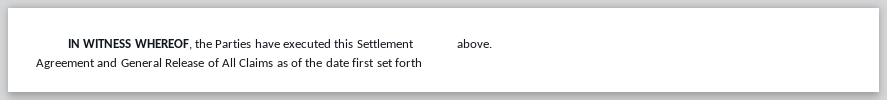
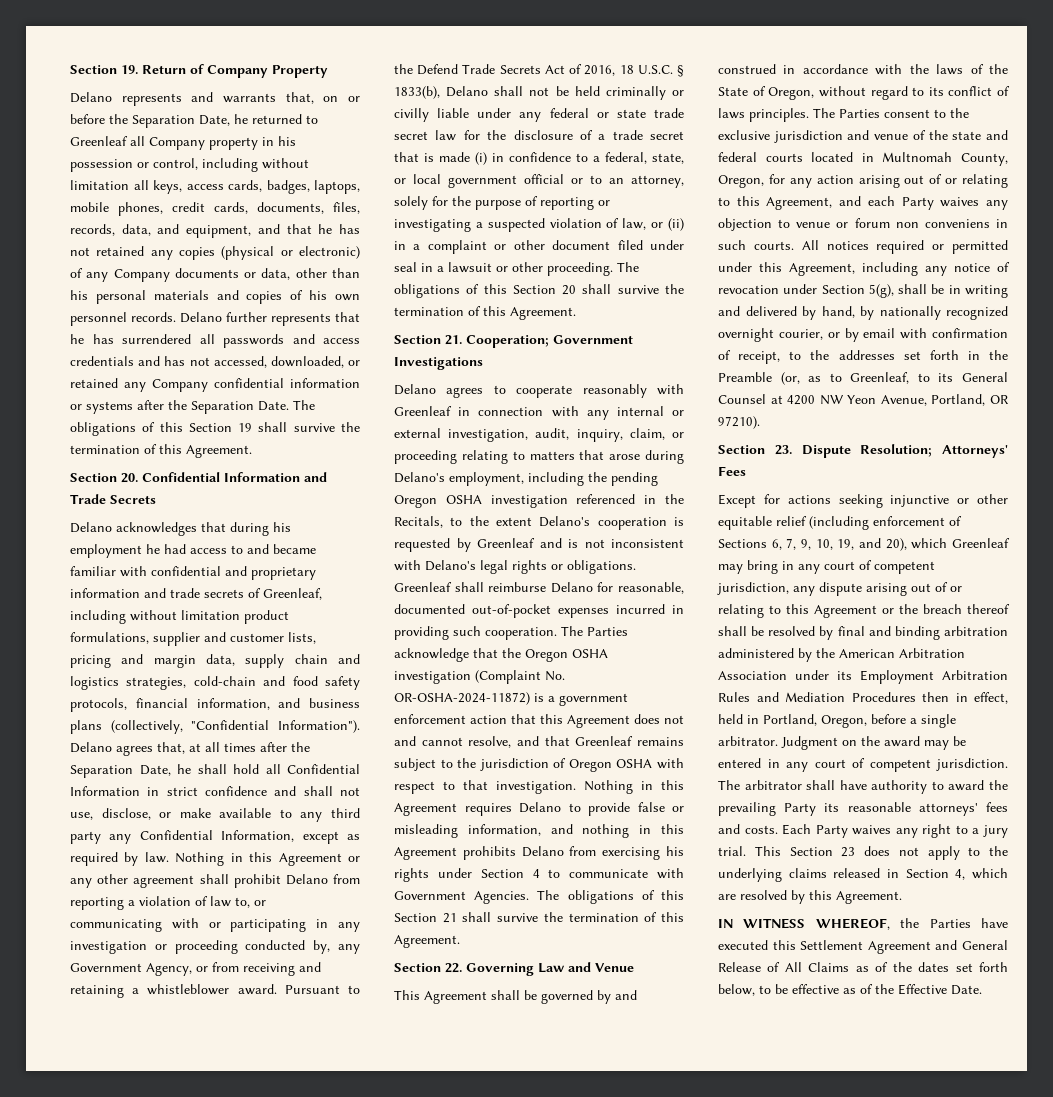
+ Section 19. Return of Company Property
+ Delano represents and warrants that, on or before the Separation Date, he returned to Greenleaf all Company property in his possession or control, including without limitation all keys, access cards, badges, laptops, mobile phones, credit cards, documents, files, records, data, and equipment, and that he has not retained any copies (physical or electronic) of any Company documents or data, other than his personal materials and copies of his own personnel records. Delano further represents that he has surrendered all passwords and access credentials and has not accessed, downloaded, or retained any Company confidential information or systems after the Separation Date. The obligations of this Section 19 shall survive the termination of this Agreement.
+ Section 20. Confidential Information and Trade Secrets
+ Delano acknowledges that during his employment he had access to and became familiar with confidential and proprietary information and trade secrets of Greenleaf, including without limitation product formulations, supplier and customer lists, pricing and margin data, supply chain and logistics strategies, cold-chain and food safety protocols, financial information, and business plans (collectively, "Confidential Information"). Delano agrees that, at all times after the Separation Date, he shall hold all Confidential Information in strict confidence and shall not use, disclose, or make available to any third party any Confidential Information, except as required by law. Nothing in this Agreement or any other agreement shall prohibit Delano from reporting a violation of law to, or communicating with or participating in any investigation or proceeding conducted by, any Government Agency, or from receiving and retaining a whistleblower award. Pursuant to the Defend Trade Secrets Act of 2016, 18 U.S.C. § 1833(b), Delano shall not be held criminally or civilly liable under any federal or state trade secret law for the disclosure of a trade secret that is made (i) in confidence to a federal, state, or local government official or to an attorney, solely for the purpose of reporting or investigating a suspected violation of law, or (ii) in a complaint or other document filed under seal in a lawsuit or other proceeding. The obligations of this Section 20 shall survive the termination of this Agreement.
+ Section 21. Cooperation; Government Investigations
+ Delano agrees to cooperate reasonably with Greenleaf in connection with any internal or external investigation, audit, inquiry, claim, or proceeding relating to matters that arose during Delano's employment, including the pending Oregon OSHA investigation referenced in the Recitals, to the extent Delano's cooperation is requested by Greenleaf and is not inconsistent with Delano's legal rights or obligations. Greenleaf shall reimburse Delano for reasonable, documented out-of-pocket expenses incurred in providing such cooperation. The Parties acknowledge that the Oregon OSHA investigation (Complaint No. OR-OSHA-2024-11872) is a government enforcement action that this Agreement does not and cannot resolve, and that Greenleaf remains subject to the jurisdiction of Oregon OSHA with respect to that investigation. Nothing in this Agreement requires Delano to provide false or misleading information, and nothing in this Agreement prohibits Delano from exercising his rights under Section 4 to communicate with Government Agencies. The obligations of this Section 21 shall survive the termination of this Agreement.
+ Section 22. Governing Law and Venue
+ This Agreement shall be governed by and construed in accordance with the laws of the State of Oregon, without regard to its conflict of laws principles. The Parties consent to the exclusive jurisdiction and venue of the state and federal courts located in Multnomah County, Oregon, for any action arising out of or relating to this Agreement, and each Party waives any objection to venue or forum non conveniens in such courts. All notices required or permitted under this Agreement, including any notice of revocation under Section 5(g), shall be in writing and delivered by hand, by nationally recognized overnight courier, or by email with confirmation of receipt, to the addresses set forth in the Preamble (or, as to Greenleaf, to its General Counsel at 4200 NW Yeon Avenue, Portland, OR 97210).
+ Section 23. Dispute Resolution; Attorneys' Fees
+ Except for actions seeking injunctive or other equitable relief (including enforcement of Sections 6, 7, 9, 10, 19, and 20), which Greenleaf may bring in any court of competent jurisdiction, any dispute arising out of or relating to this Agreement or the breach thereof shall be resolved by final and binding arbitration administered by the American Arbitration Association under its Employment Arbitration Rules and Mediation Procedures then in effect, held in Portland, Oregon, before a single arbitrator. Judgment on the award may be entered in any court of competent jurisdiction. The arbitrator shall have authority to award the prevailing Party its reasonable attorneys' fees and costs. Each Party waives any right to a jury trial. This Section 23 does not apply to the underlying claims released in Section 4, which are resolved by this Agreement.
- IN WITNESS WHEREOF, the Parties have executed this Settlement Agreement and General Release of All Claims as of the date first set forth above.
+ IN WITNESS WHEREOF, the Parties have executed this Settlement Agreement and General Release of All Claims as of the dates set forth below, to be effective as of the Effective Date.

